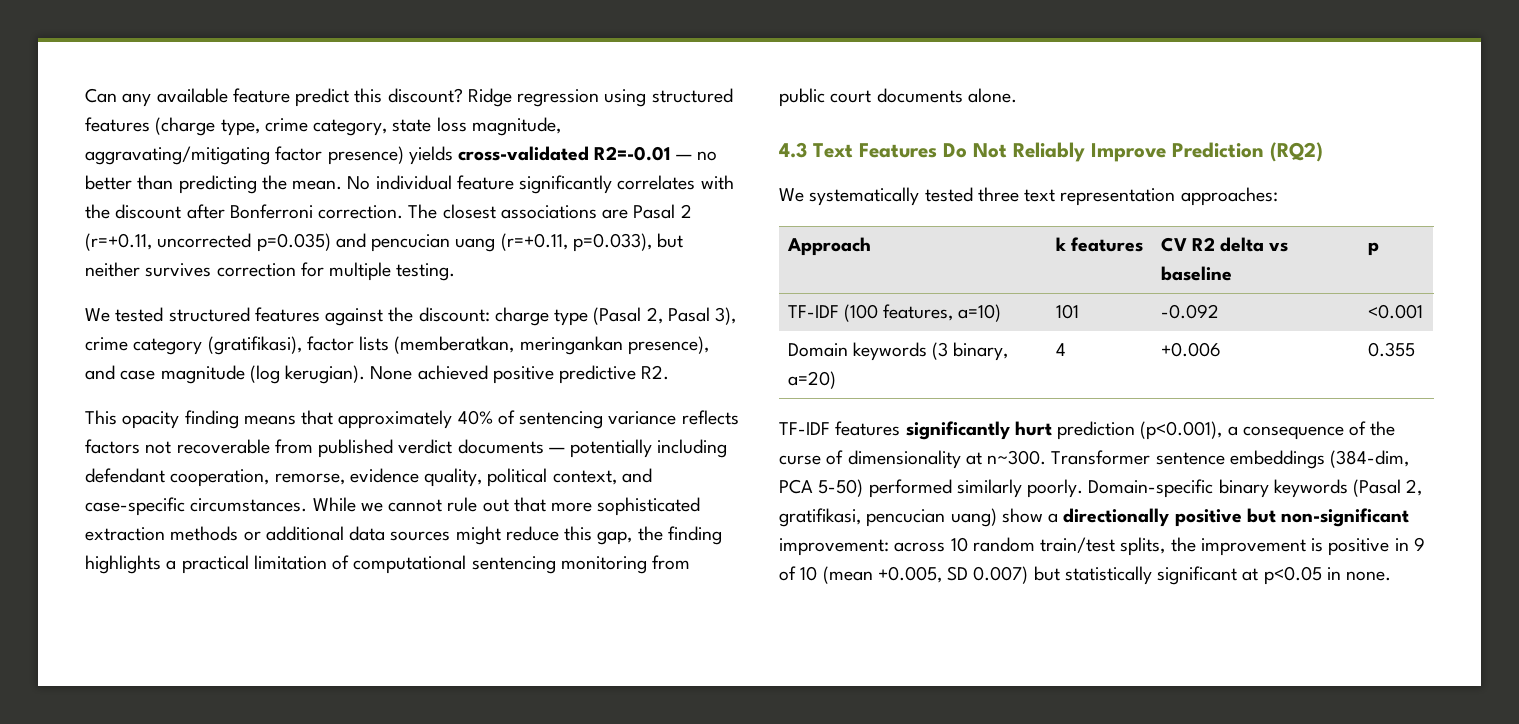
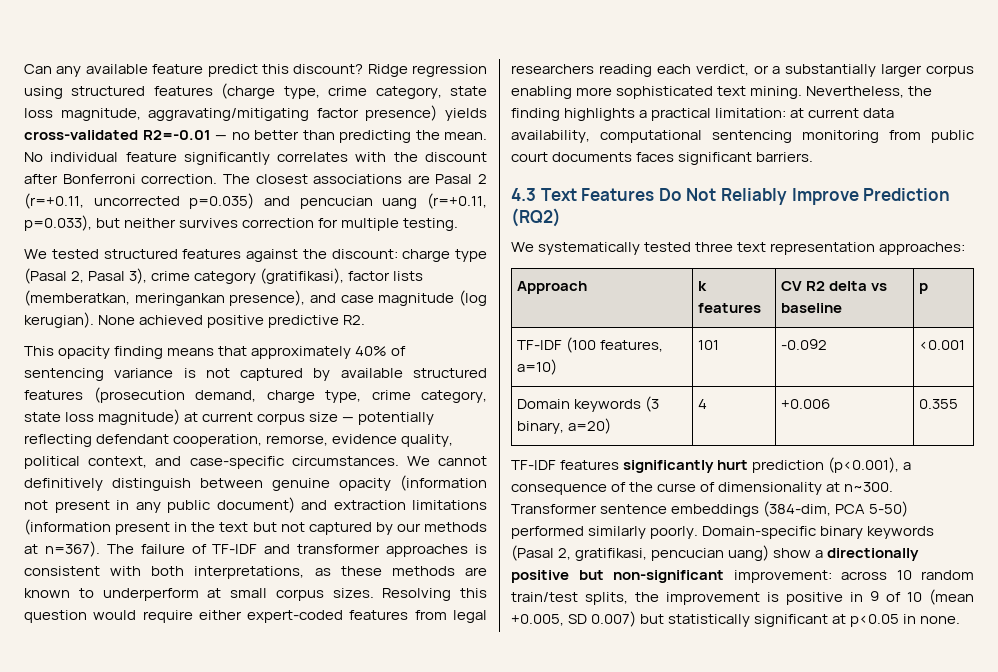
- This opacity finding means that approximately 40% of sentencing variance reflects factors not recoverable from published verdict documents — potentially including defendant cooperation, remorse, evidence quality, political context, and case-specific circumstances.
+ This opacity finding means that approximately 40% of sentencing variance is not captured by available structured features (prosecution demand, charge type, crime category, state loss magnitude) at current corpus size — potentially reflecting defendant cooperation, remorse, evidence quality, political context, and case-specific circumstances.
- While we cannot rule out that more sophisticated extraction methods or additional data sources might reduce this gap, the finding highlights a practical limitation of computational sentencing monitoring from public court documents alone.
+ We cannot definitively distinguish between genuine opacity (information not present in any public document) and extraction limitations (information present in the text but not captured by our methods at n=367). The failure of TF-IDF and transformer approaches is consistent with both interpretations, as these methods are known to underperform at small corpus sizes. Resolving this question would require either expert-coded features from legal researchers reading each verdict, or a substantially larger corpus enabling more sophisticated text mining. Nevertheless, the finding highlights a practical limitation: at current data availability, computational sentencing monitoring from public court documents faces significant barriers.

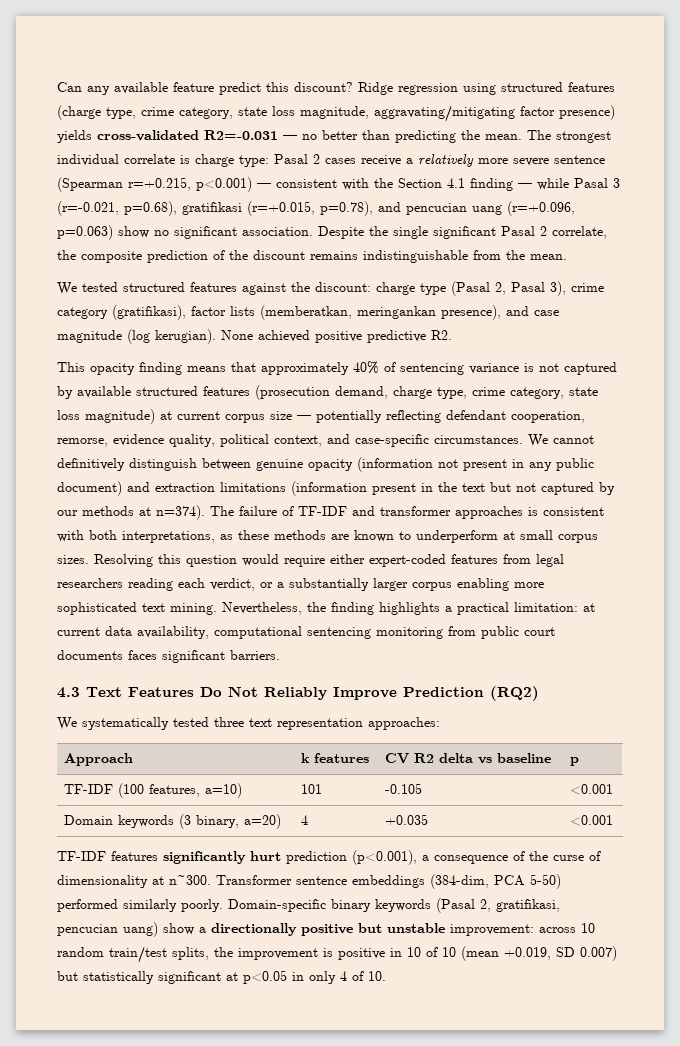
- Ridge regression using structured features (charge type, crime category, state loss magnitude, aggravating/mitigating factor presence) yields cross-validated R2=-0.01 — no better than predicting the mean.
+ Ridge regression using structured features (charge type, crime category, state loss magnitude, aggravating/mitigating factor presence) yields cross-validated R2=-0.031 — no better than predicting the mean.
- No individual feature significantly correlates with the discount after Bonferroni correction. The closest associations are Pasal 2 (r=+0.11, uncorrected p=0.035) and pencucian uang (r=+0.11, p=0.033), but neither survives correction for multiple testing.
+ The strongest individual correlate is charge type: Pasal 2 cases receive a relatively more severe sentence (Spearman r=+0.215, p<0.001) — consistent with the Section 4.1 finding — while Pasal 3 (r=-0.021, p=0.68), gratifikasi (r=+0.015, p=0.78), and pencucian uang (r=+0.096, p=0.063) show no significant association. Despite the single significant Pasal 2 correlate, the composite prediction of the discount remains indistinguishable from the mean.
- We cannot definitively distinguish between genuine opacity (information not present in any public document) and extraction limitations (information present in the text but not captured by our methods at n=367).
+ We cannot definitively distinguish between genuine opacity (information not present in any public document) and extraction limitations (information present in the text but not captured by our methods at n=374).
- TF-IDF (100 features, a=10) | 101 | -0.092 | <0.001
+ TF-IDF (100 features, a=10) | 101 | -0.105 | <0.001
- Domain keywords (3 binary, a=20) | 4 | +0.006 | 0.355
+ Domain keywords (3 binary, a=20) | 4 | +0.035 | <0.001
- Domain-specific binary keywords (Pasal 2, gratifikasi, pencucian uang) show a directionally positive but non-significant improvement: across 10 random train/test splits, the improvement is positive in 9 of 10 (mean +0.005, SD 0.007) but statistically significant at p<0.05 in none.
+ Domain-specific binary keywords (Pasal 2, gratifikasi, pencucian uang) show a directionally positive but unstable improvement: across 10 random train/test splits, the improvement is positive in 10 of 10 (mean +0.019, SD 0.007) but statistically significant at p<0.05 in only 4 of 10.

